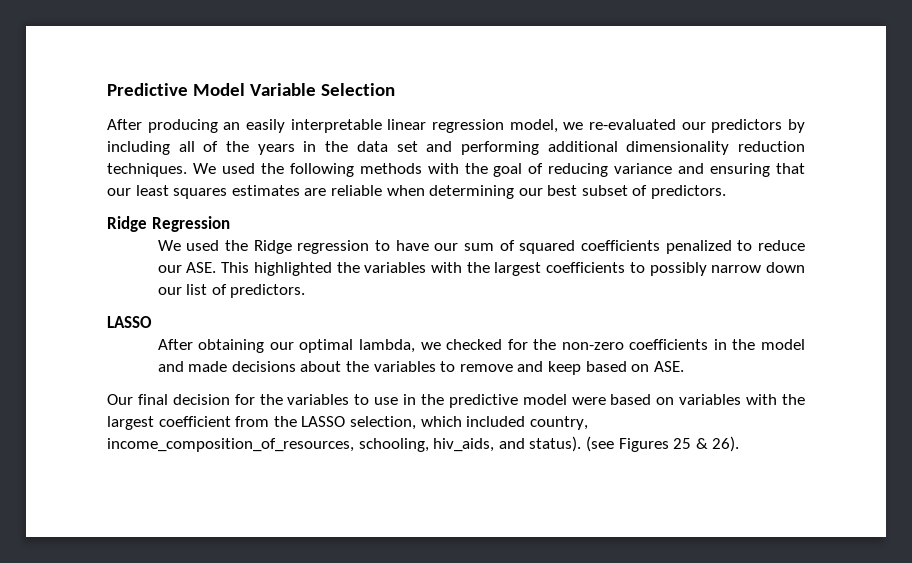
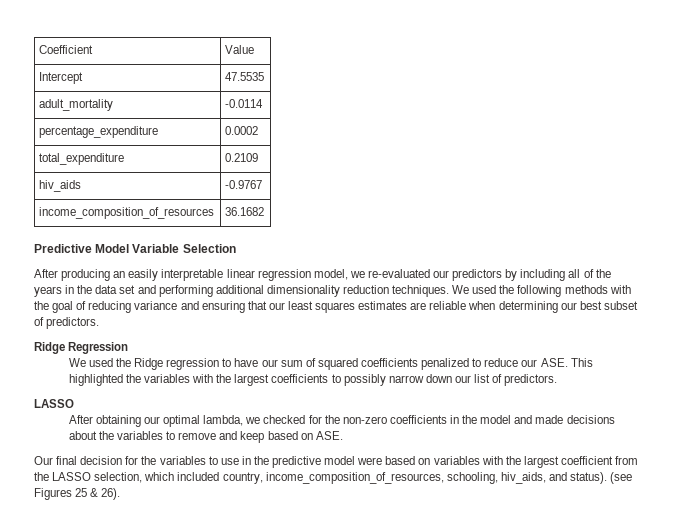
+ Coefficient | Value
+ Intercept | 47.5535
+ adult_mortality | -0.0114
+ percentage_expenditure | 0.0002
+ total_expenditure | 0.2109
+ hiv_aids | -0.9767
+ income_composition_of_resources | 36.1682

